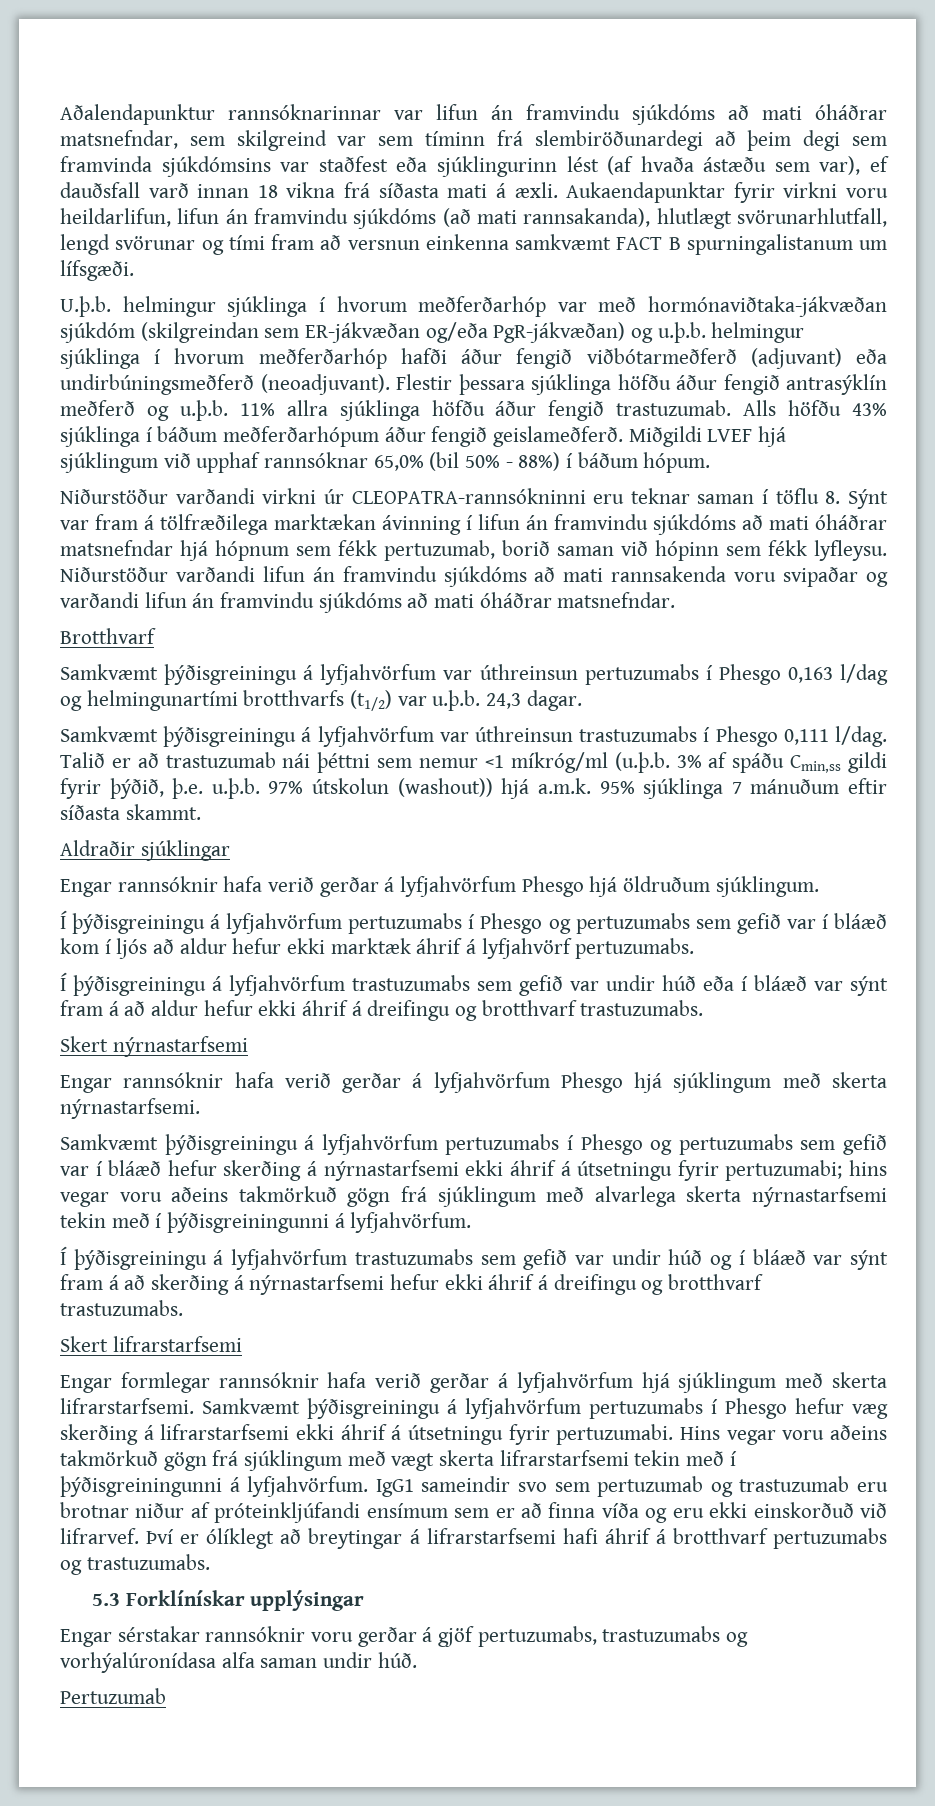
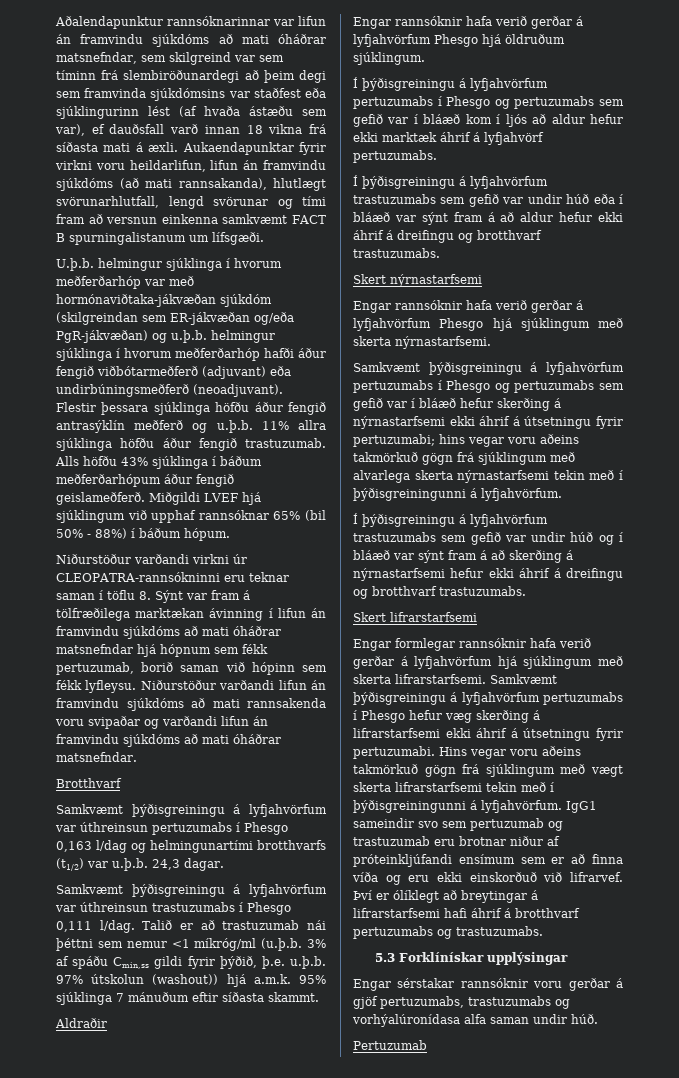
- Miðgildi LVEF hjá sjúklingum við upphaf rannsóknar 65,0% (bil 50% - 88%) í báðum hópum.
+ Miðgildi LVEF hjá sjúklingum við upphaf rannsóknar 65% (bil 50% - 88%) í báðum hópum.
- Aldraðir sjúklingar
+ Aldraðir

